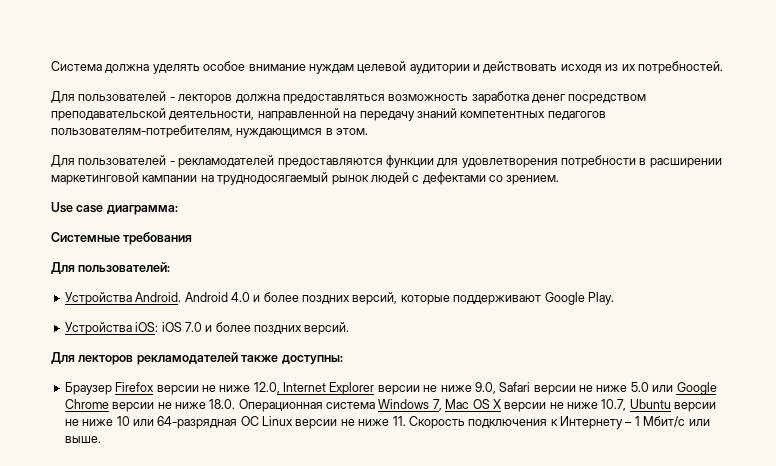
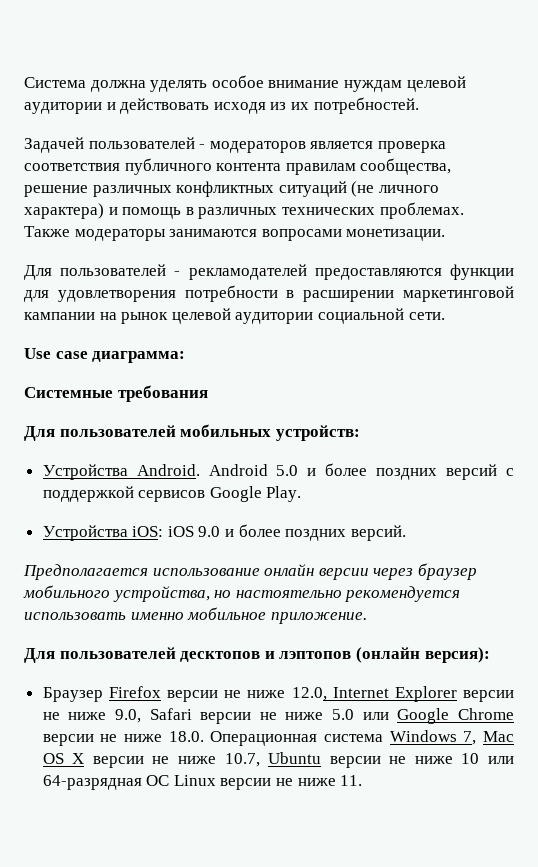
- Для пользователей - лекторов должна предоставляться возможность заработка денег посредством преподавательской деятельности, направленной на передачу знаний компетентных педагогов пользователям-потребителям, нуждающимся в этом.
+ Задачей пользователей - модераторов является проверка соответствия публичного контента правилам сообщества, решение различных конфликтных ситуаций (не личного характера) и помощь в различных технических проблемах. Также модераторы занимаются вопросами монетизации.
- Для пользователей - рекламодателей предоставляются функции для удовлетворения потребности в расширении маркетинговой кампании на труднодосягаемый рынок людей с дефектами со зрением.
+ Для пользователей - рекламодателей предоставляются функции для удовлетворения потребности в расширении маркетинговой кампании на рынок целевой аудитории социальной сети.
- Для пользователей:
+ Для пользователей мобильных устройств:
- Android 4.0 и более поздних версий, которые поддерживают Google Play.
+ Android 5.0 и более поздних версий с поддержкой сервисов Google Play.
- Устройства iOS: iOS 7.0 и более поздних версий.
+ Устройства iOS: iOS 9.0 и более поздних версий.
- Для лекторов рекламодателей также доступны:
+ Предполагается использование онлайн версии через браузер мобильного устройства, но настоятельно рекомендуется использовать именно мобильное приложение.
+ Для пользователей десктопов и лэптопов (онлайн версия):
- Браузер Firefox версии не ниже 12.0, Internet Explorer версии не ниже 9.0, Safari версии не ниже 5.0 или Google Chrome версии не ниже 18.0. Операционная система Windows 7, Mac OS X версии не ниже 10.7, Ubuntu версии не ниже 10 или 64-разрядная ОС Linux версии не ниже 11. Скорость подключения к Интернету – 1 Мбит/с или выше.
+ Браузер Firefox версии не ниже 12.0, Internet Explorer версии не ниже 9.0, Safari версии не ниже 5.0 или Google Chrome версии не ниже 18.0. Операционная система Windows 7, Mac OS X версии не ниже 10.7, Ubuntu версии не ниже 10 или 64-разрядная ОС Linux версии не ниже 11.

